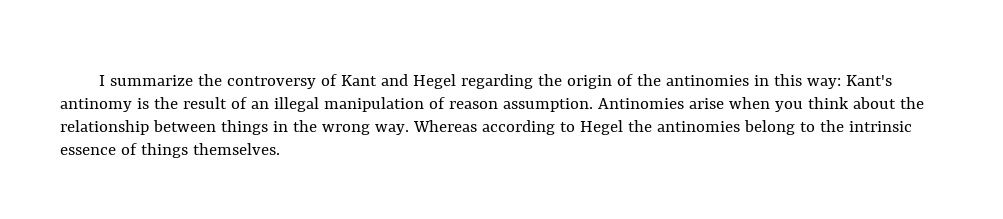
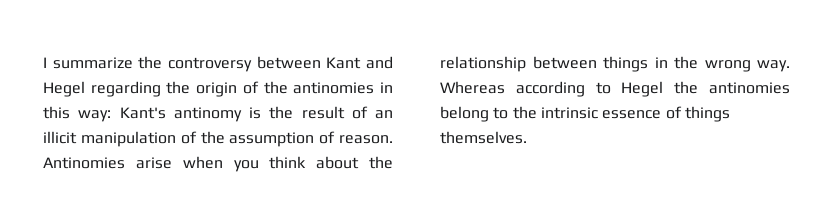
- I summarize the controversy of Kant and Hegel regarding the origin of the antinomies in this way: Kant's antinomy is the result of an illegal manipulation of reason assumption.
+ I summarize the controversy between Kant and Hegel regarding the origin of the antinomies in this way: Kant's antinomy is the result of an illicit manipulation of the assumption of reason.

